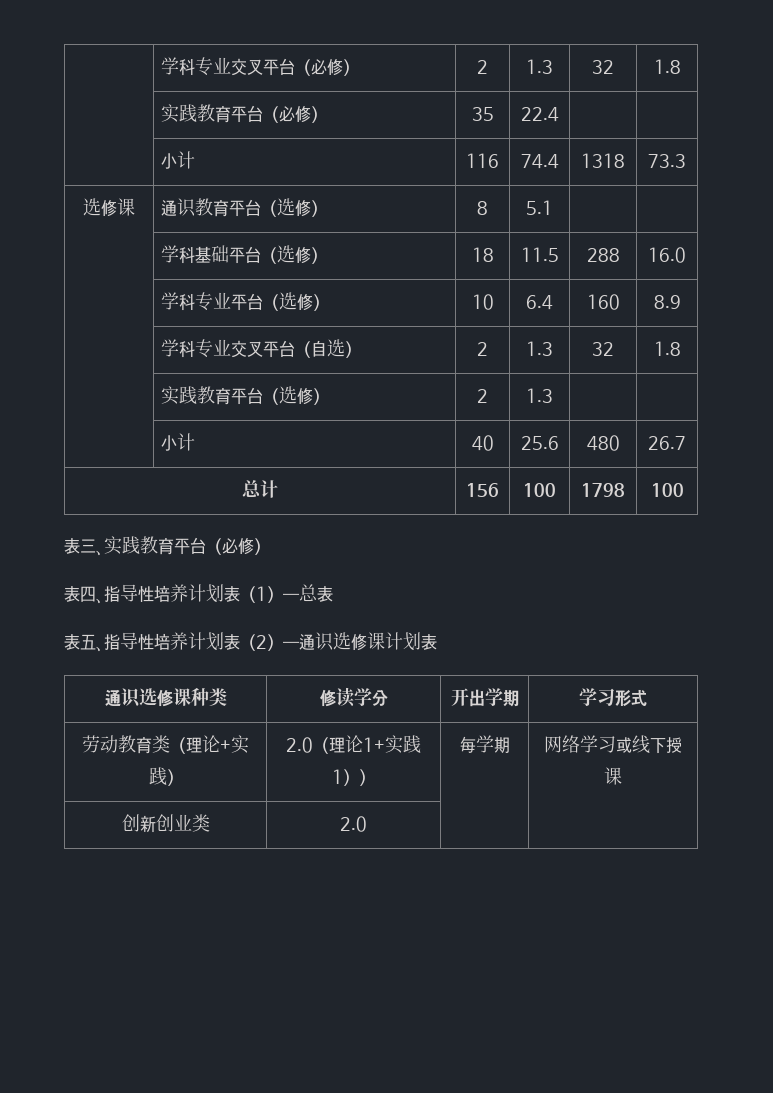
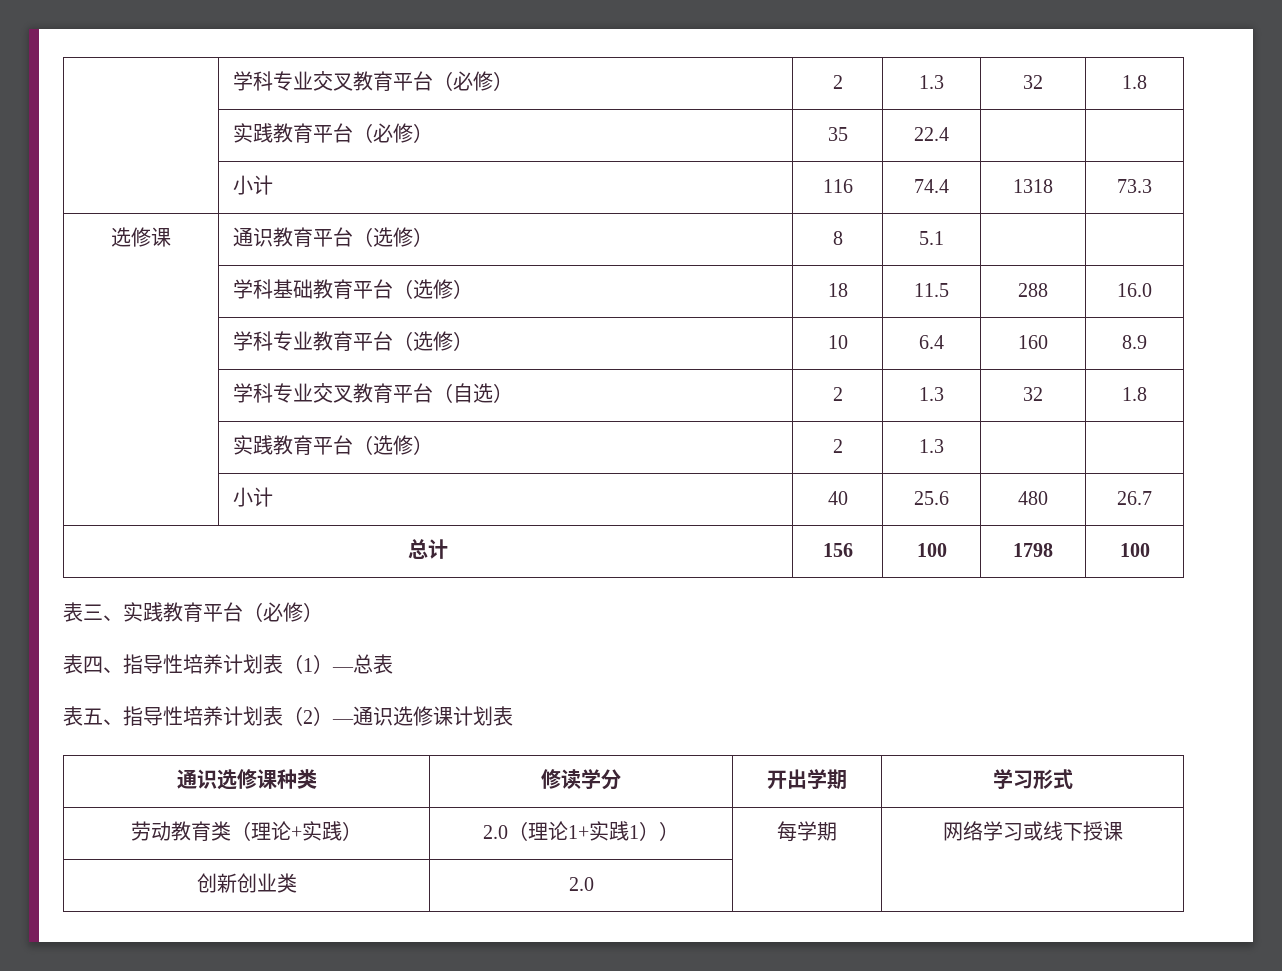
- | 学科专业交叉平台（必修） | 2 | 1.3 | 32 | 1.8
+ | 学科专业交叉教育平台（必修） | 2 | 1.3 | 32 | 1.8
- | 学科基础平台（选修） | 18 | 11.5 | 288 | 16.0
+ | 学科基础教育平台（选修） | 18 | 11.5 | 288 | 16.0
- | 学科专业平台（选修） | 10 | 6.4 | 160 | 8.9
+ | 学科专业教育平台（选修） | 10 | 6.4 | 160 | 8.9
- | 学科专业交叉平台（自选） | 2 | 1.3 | 32 | 1.8
+ | 学科专业交叉教育平台（自选） | 2 | 1.3 | 32 | 1.8

